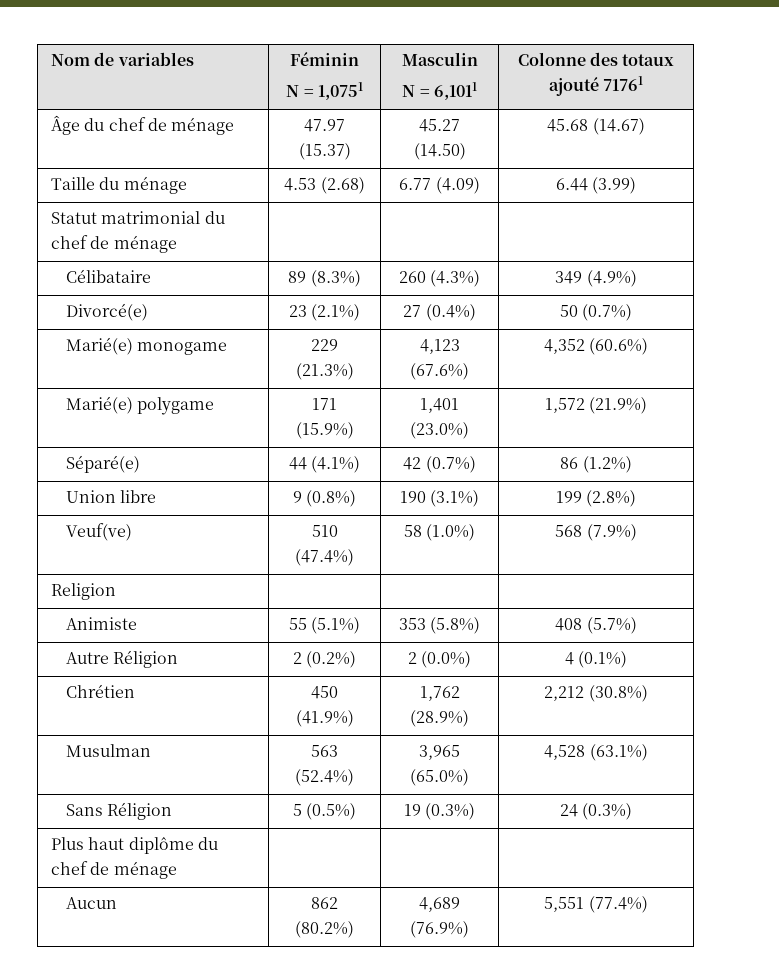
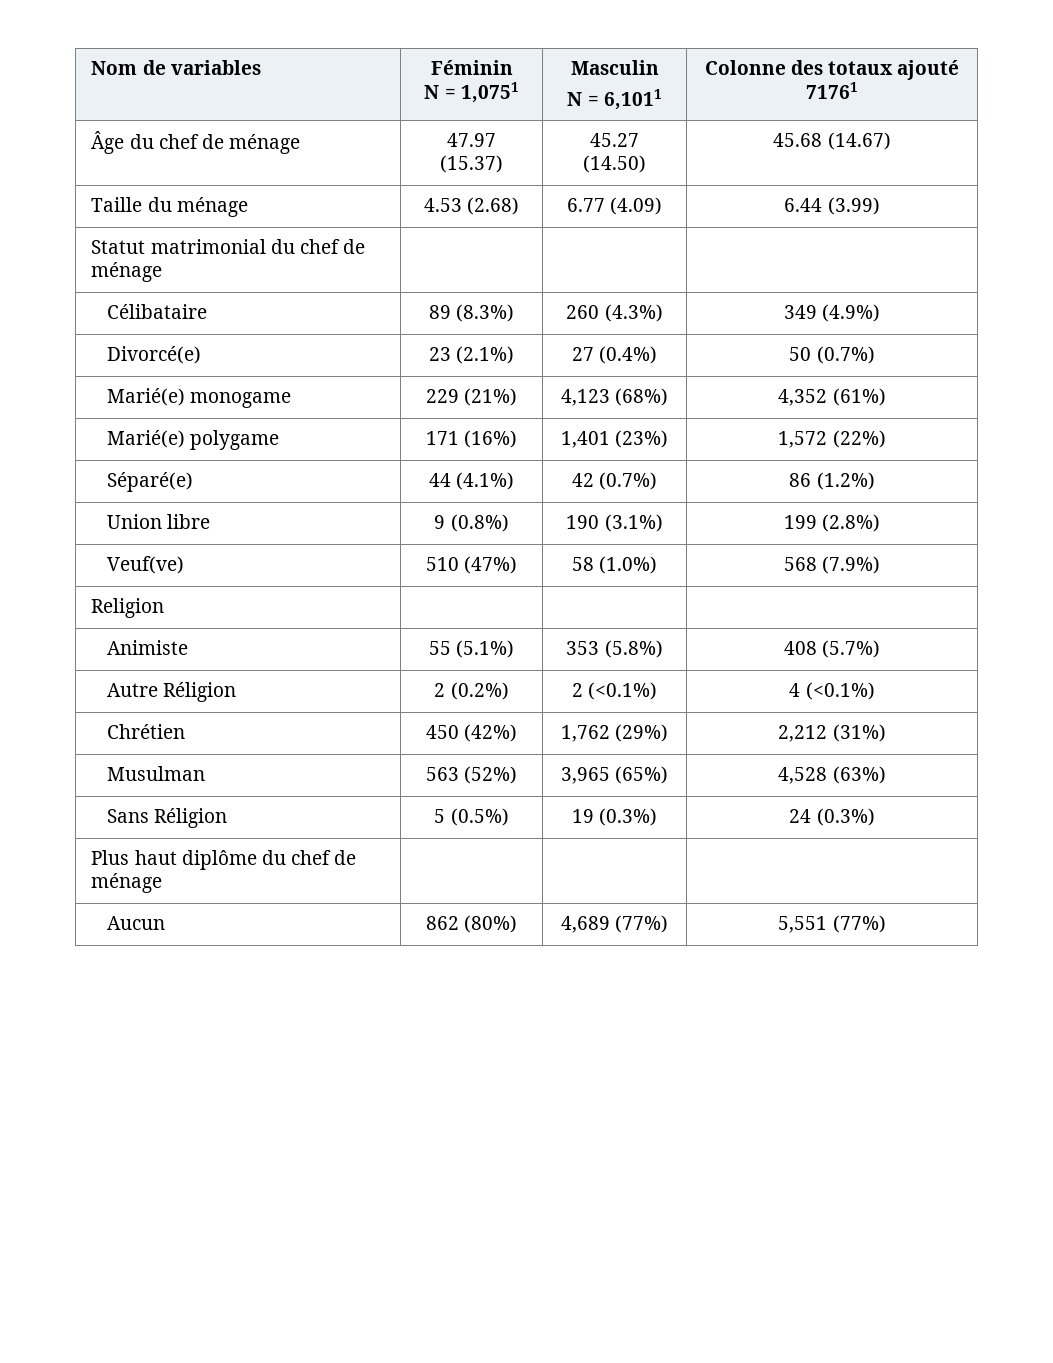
- Marié(e) monogame | 229 (21.3%) | 4,123 (67.6%) | 4,352 (60.6%)
+ Marié(e) monogame | 229 (21%) | 4,123 (68%) | 4,352 (61%)
- Marié(e) polygame | 171 (15.9%) | 1,401 (23.0%) | 1,572 (21.9%)
+ Marié(e) polygame | 171 (16%) | 1,401 (23%) | 1,572 (22%)
- Veuf(ve) | 510 (47.4%) | 58 (1.0%) | 568 (7.9%)
+ Veuf(ve) | 510 (47%) | 58 (1.0%) | 568 (7.9%)
- Autre Réligion | 2 (0.2%) | 2 (0.0%) | 4 (0.1%)
+ Autre Réligion | 2 (0.2%) | 2 (<0.1%) | 4 (<0.1%)
- Chrétien | 450 (41.9%) | 1,762 (28.9%) | 2,212 (30.8%)
+ Chrétien | 450 (42%) | 1,762 (29%) | 2,212 (31%)
- Musulman | 563 (52.4%) | 3,965 (65.0%) | 4,528 (63.1%)
+ Musulman | 563 (52%) | 3,965 (65%) | 4,528 (63%)
- Aucun | 862 (80.2%) | 4,689 (76.9%) | 5,551 (77.4%)
+ Aucun | 862 (80%) | 4,689 (77%) | 5,551 (77%)

